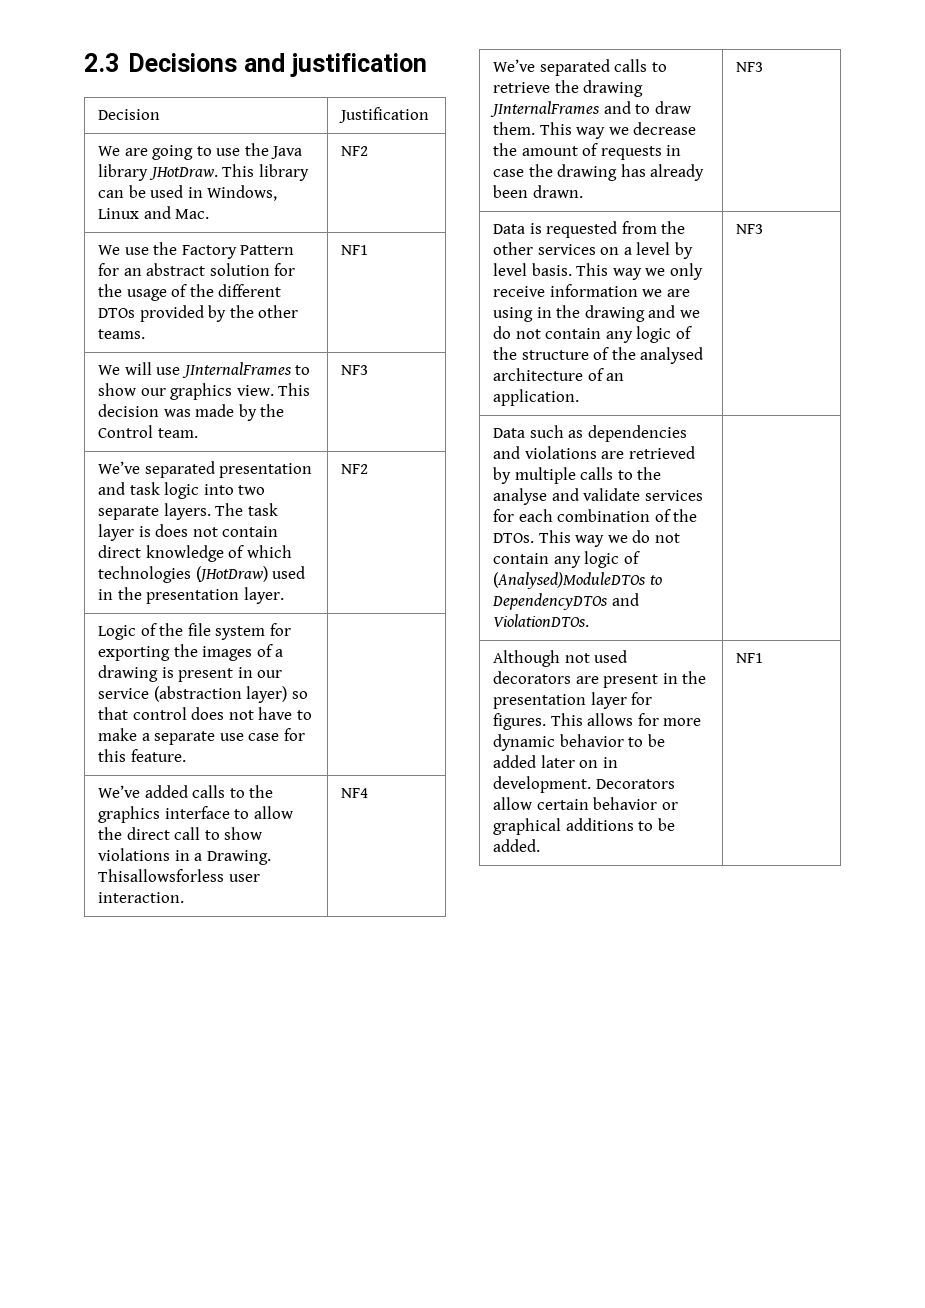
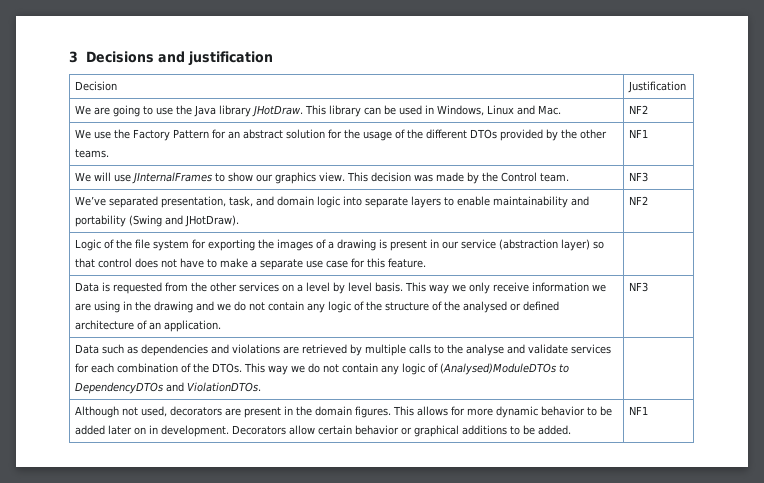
- 2.3 Decisions and justification
+ 3 Decisions and justification
- We’ve separated presentation and task logic into two separate layers. The task layer is does not contain direct knowledge of which technologies (JHotDraw) used in the presentation layer. | NF2
+ We’ve separated presentation, task, and domain logic into separate layers to enable maintainability and portability (Swing and JHotDraw). | NF2
- We’ve added calls to the graphics interface to allow the direct call to show violations in a Drawing. Thisallowsforless user interaction. | NF4
- We’ve separated calls to retrieve the drawing JInternalFrames and to draw them. This way we decrease the amount of requests in case the drawing has already been drawn. | NF3
- This way we only receive information we are using in the drawing and we do not contain any logic of the structure of the analysed architecture of an application.
+ This way we only receive information we are using in the drawing and we do not contain any logic of the structure of the analysed or defined architecture of an application.
- Although not used decorators are present in the presentation layer for figures. This allows for more dynamic behavior to be added later on in development. Decorators allow certain behavior or graphical additions to be added. | NF1
+ Although not used, decorators are present in the domain figures. This allows for more dynamic behavior to be added later on in development. Decorators allow certain behavior or graphical additions to be added. | NF1

